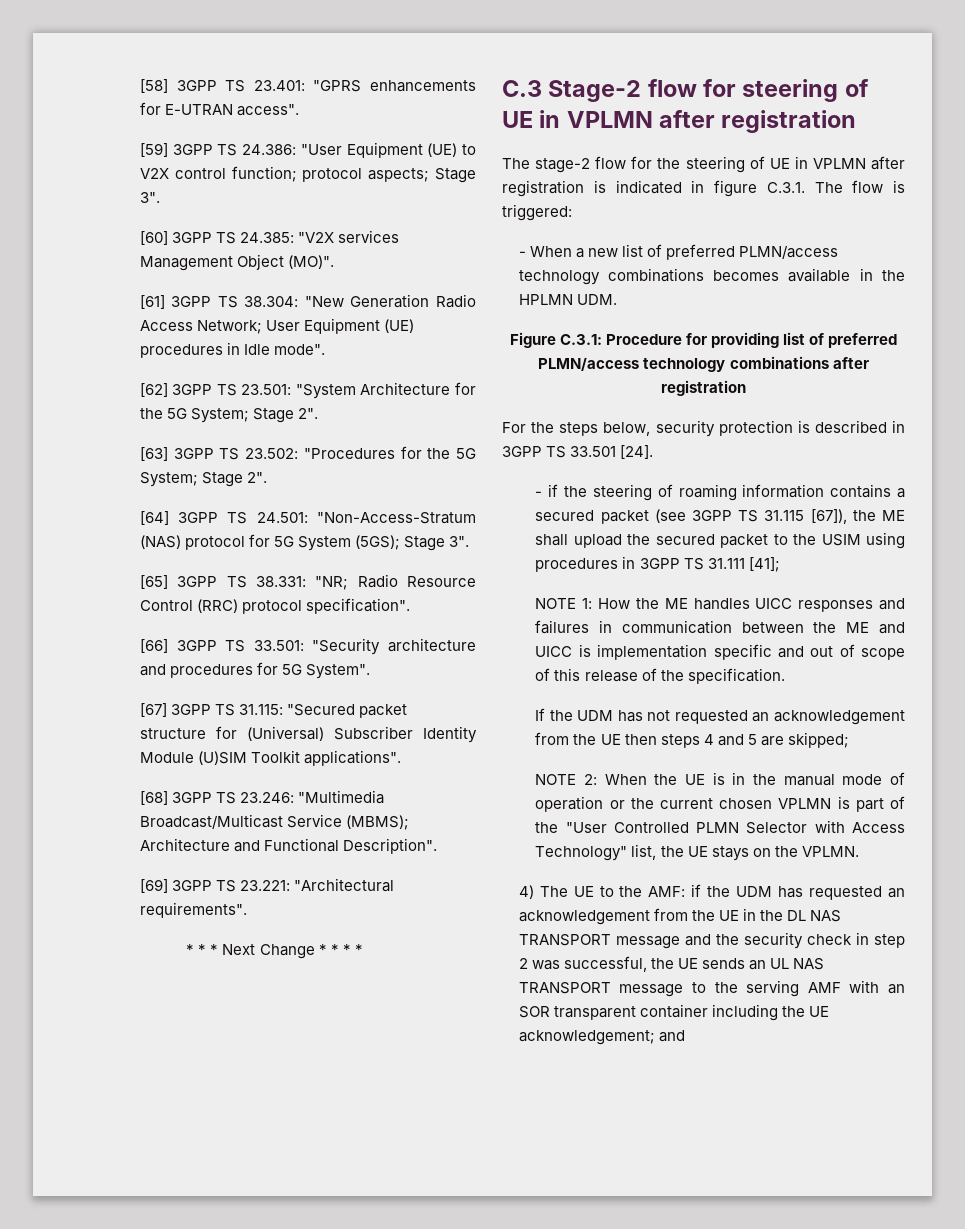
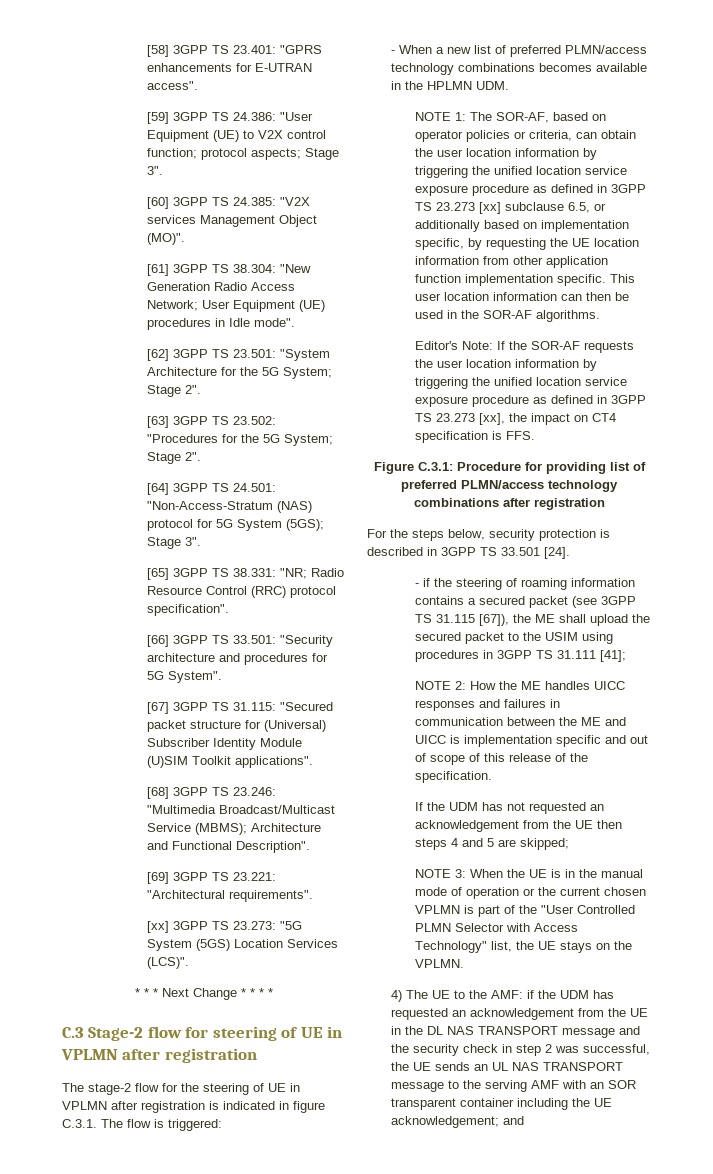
+ [xx] 3GPP TS 23.273: "5G System (5GS) Location Services (LCS)".
+ NOTE 1: The SOR-AF, based on operator policies or criteria, can obtain the user location information by triggering the unified location service exposure procedure as defined in 3GPP TS 23.273 [xx] subclause 6.5, or additionally based on implementation specific, by requesting the UE location information from other application function implementation specific. This user location information can then be used in the SOR-AF algorithms.
+ Editor's Note: If the SOR-AF requests the user location information by triggering the unified location service exposure procedure as defined in 3GPP TS 23.273 [xx], the impact on CT4 specification is FFS.
- NOTE 1: How the ME handles UICC responses and failures in communication between the ME and UICC is implementation specific and out of scope of this release of the specification.
+ NOTE 2: How the ME handles UICC responses and failures in communication between the ME and UICC is implementation specific and out of scope of this release of the specification.
- NOTE 2: When the UE is in the manual mode of operation or the current chosen VPLMN is part of the "User Controlled PLMN Selector with Access Technology" list, the UE stays on the VPLMN.
+ NOTE 3: When the UE is in the manual mode of operation or the current chosen VPLMN is part of the "User Controlled PLMN Selector with Access Technology" list, the UE stays on the VPLMN.

